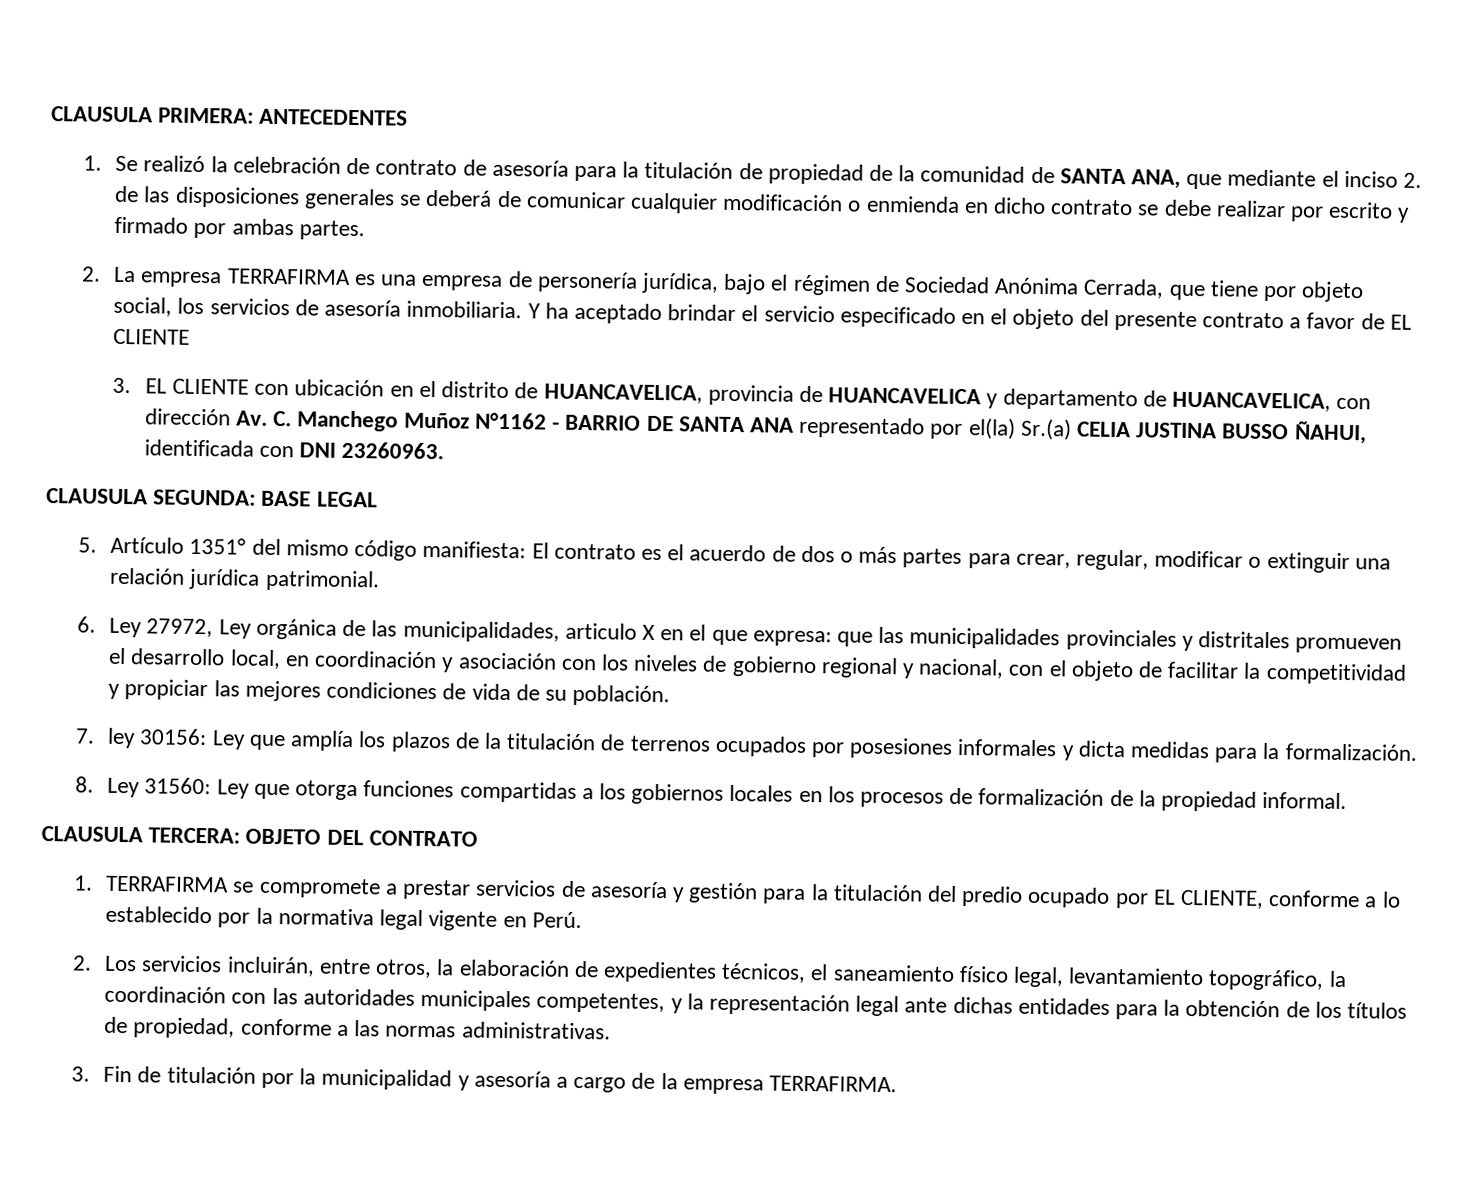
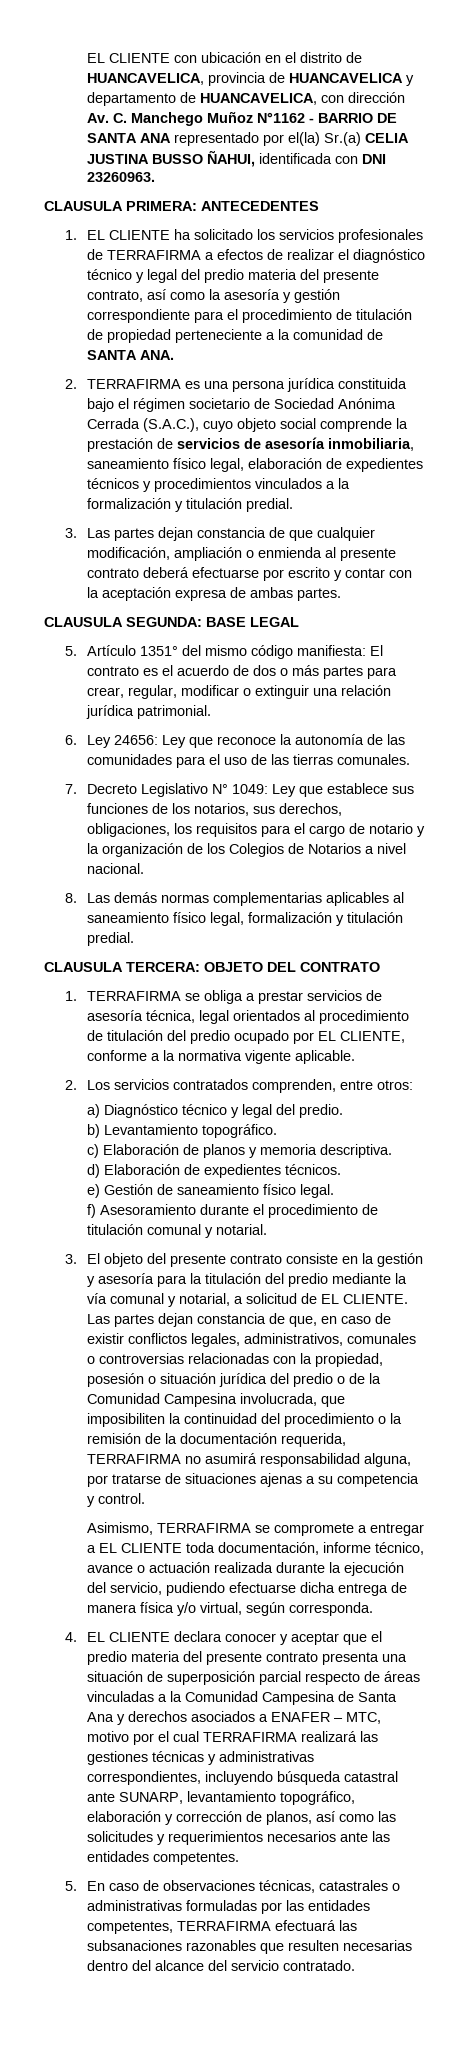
- CLAUSULA PRIMERA: ANTECEDENTES
- 1. Se realizó la celebración de contrato de asesoría para la titulación de propiedad de la comunidad de SANTA ANA, que mediante el inciso 2. de las disposiciones generales se deberá de comunicar cualquier modificación o enmienda en dicho contrato se debe realizar por escrito y firmado por ambas partes.
- 2. La empresa TERRAFIRMA es una empresa de personería jurídica, bajo el régimen de Sociedad Anónima Cerrada, que tiene por objeto social, los servicios de asesoría inmobiliaria. Y ha aceptado brindar el servicio especificado en el objeto del presente contrato a favor de EL CLIENTE
- 3. EL CLIENTE con ubicación en el distrito de HUANCAVELICA, provincia de HUANCAVELICA y departamento de HUANCAVELICA, con dirección Av. C. Manchego Muñoz N°1162 - BARRIO DE SANTA ANA representado por el(la) Sr.(a) CELIA JUSTINA BUSSO ÑAHUI, identificada con DNI 23260963.
+ EL CLIENTE con ubicación en el distrito de HUANCAVELICA, provincia de HUANCAVELICA y departamento de HUANCAVELICA, con dirección Av. C. Manchego Muñoz N°1162 - BARRIO DE SANTA ANA representado por el(la) Sr.(a) CELIA JUSTINA BUSSO ÑAHUI, identificada con DNI 23260963.
+ CLAUSULA PRIMERA: ANTECEDENTES
+ 1. EL CLIENTE ha solicitado los servicios profesionales de TERRAFIRMA a efectos de realizar el diagnóstico técnico y legal del predio materia del presente contrato, así como la asesoría y gestión correspondiente para el procedimiento de titulación de propiedad perteneciente a la comunidad de SANTA ANA.
+ 2. TERRAFIRMA es una persona jurídica constituida bajo el régimen societario de Sociedad Anónima Cerrada (S.A.C.), cuyo objeto social comprende la prestación de servicios de asesoría inmobiliaria, saneamiento físico legal, elaboración de expedientes técnicos y procedimientos vinculados a la formalización y titulación predial.
+ 3. Las partes dejan constancia de que cualquier modificación, ampliación o enmienda al presente contrato deberá efectuarse por escrito y contar con la aceptación expresa de ambas partes.
- 6. Ley 27972, Ley orgánica de las municipalidades, articulo X en el que expresa: que las municipalidades provinciales y distritales promueven el desarrollo local, en coordinación y asociación con los niveles de gobierno regional y nacional, con el objeto de facilitar la competitividad y propiciar las mejores condiciones de vida de su población.
- 7. ley 30156: Ley que amplía los plazos de la titulación de terrenos ocupados por posesiones informales y dicta medidas para la formalización.
- 8. Ley 31560: Ley que otorga funciones compartidas a los gobiernos locales en los procesos de formalización de la propiedad informal.
+ 6. Ley 24656: Ley que reconoce la autonomía de las comunidades para el uso de las tierras comunales.
+ 7. Decreto Legislativo N° 1049: Ley que establece sus funciones de los notarios, sus derechos, obligaciones, los requisitos para el cargo de notario y la organización de los Colegios de Notarios a nivel nacional.
+ 8. Las demás normas complementarias aplicables al saneamiento físico legal, formalización y titulación predial.
- 1. TERRAFIRMA se compromete a prestar servicios de asesoría y gestión para la titulación del predio ocupado por EL CLIENTE, conforme a lo establecido por la normativa legal vigente en Perú.
- 2. Los servicios incluirán, entre otros, la elaboración de expedientes técnicos, el saneamiento físico legal, levantamiento topográfico, la coordinación con las autoridades municipales competentes, y la representación legal ante dichas entidades para la obtención de los títulos de propiedad, conforme a las normas administrativas.
- 3. Fin de titulación por la municipalidad y asesoría a cargo de la empresa TERRAFIRMA.
+ 1. TERRAFIRMA se obliga a prestar servicios de asesoría técnica, legal orientados al procedimiento de titulación del predio ocupado por EL CLIENTE, conforme a la normativa vigente aplicable.
+ 2. Los servicios contratados comprenden, entre otros:
+ a) Diagnóstico técnico y legal del predio.
+ b) Levantamiento topográfico.
+ c) Elaboración de planos y memoria descriptiva.
+ d) Elaboración de expedientes técnicos.
+ e) Gestión de saneamiento físico legal.
+ f) Asesoramiento durante el procedimiento de titulación comunal y notarial.
+ 3. El objeto del presente contrato consiste en la gestión y asesoría para la titulación del predio mediante la vía comunal y notarial, a solicitud de EL CLIENTE. Las partes dejan constancia de que, en caso de existir conflictos legales, administrativos, comunales o controversias relacionadas con la propiedad, posesión o situación jurídica del predio o de la Comunidad Campesina involucrada, que imposibiliten la continuidad del procedimiento o la remisión de la documentación requerida, TERRAFIRMA no asumirá responsabilidad alguna, por tratarse de situaciones ajenas a su competencia y control.
+ Asimismo, TERRAFIRMA se compromete a entregar a EL CLIENTE toda documentación, informe técnico, avance o actuación realizada durante la ejecución del servicio, pudiendo efectuarse dicha entrega de manera física y/o virtual, según corresponda.
+ 4. EL CLIENTE declara conocer y aceptar que el predio materia del presente contrato presenta una situación de superposición parcial respecto de áreas vinculadas a la Comunidad Campesina de Santa Ana y derechos asociados a ENAFER – MTC, motivo por el cual TERRAFIRMA realizará las gestiones técnicas y administrativas correspondientes, incluyendo búsqueda catastral ante SUNARP, levantamiento topográfico, elaboración y corrección de planos, así como las solicitudes y requerimientos necesarios ante las entidades competentes.
+ 5. En caso de observaciones técnicas, catastrales o administrativas formuladas por las entidades competentes, TERRAFIRMA efectuará las subsanaciones razonables que resulten necesarias dentro del alcance del servicio contratado.

